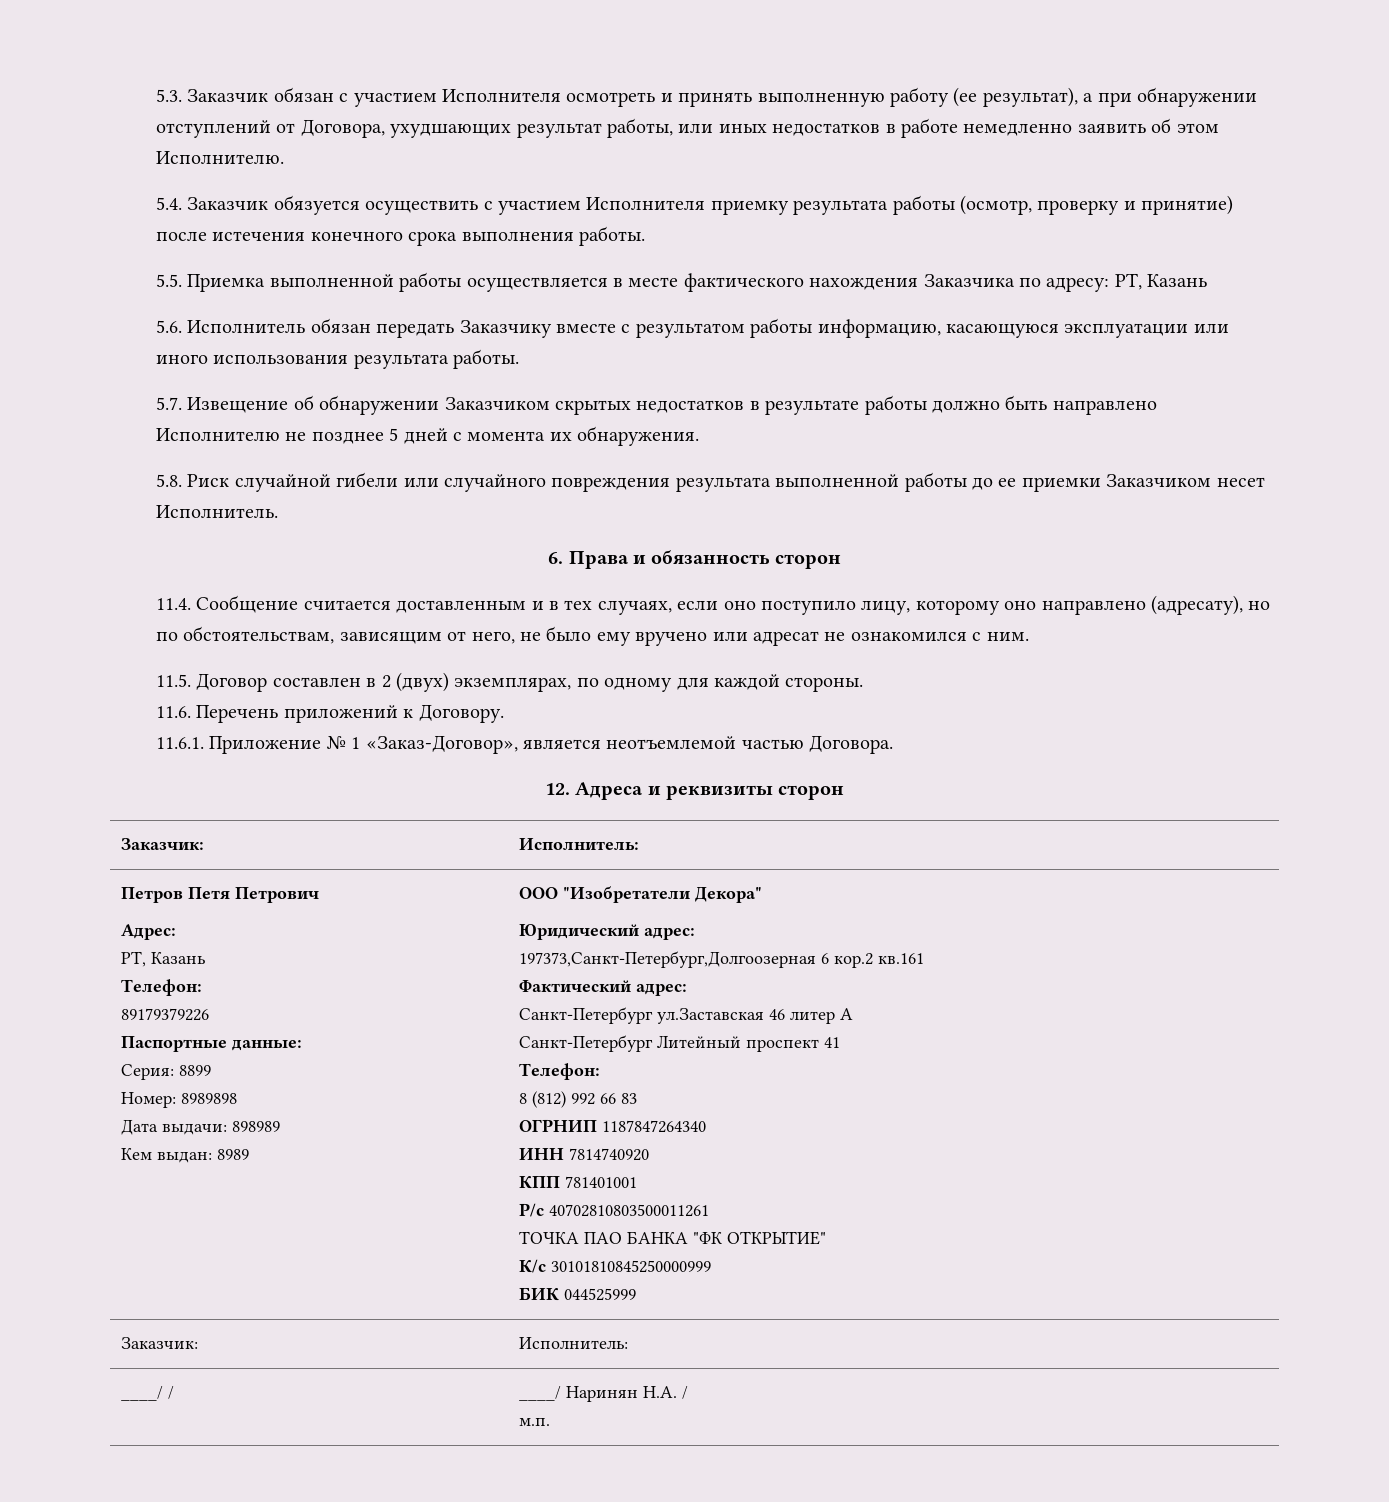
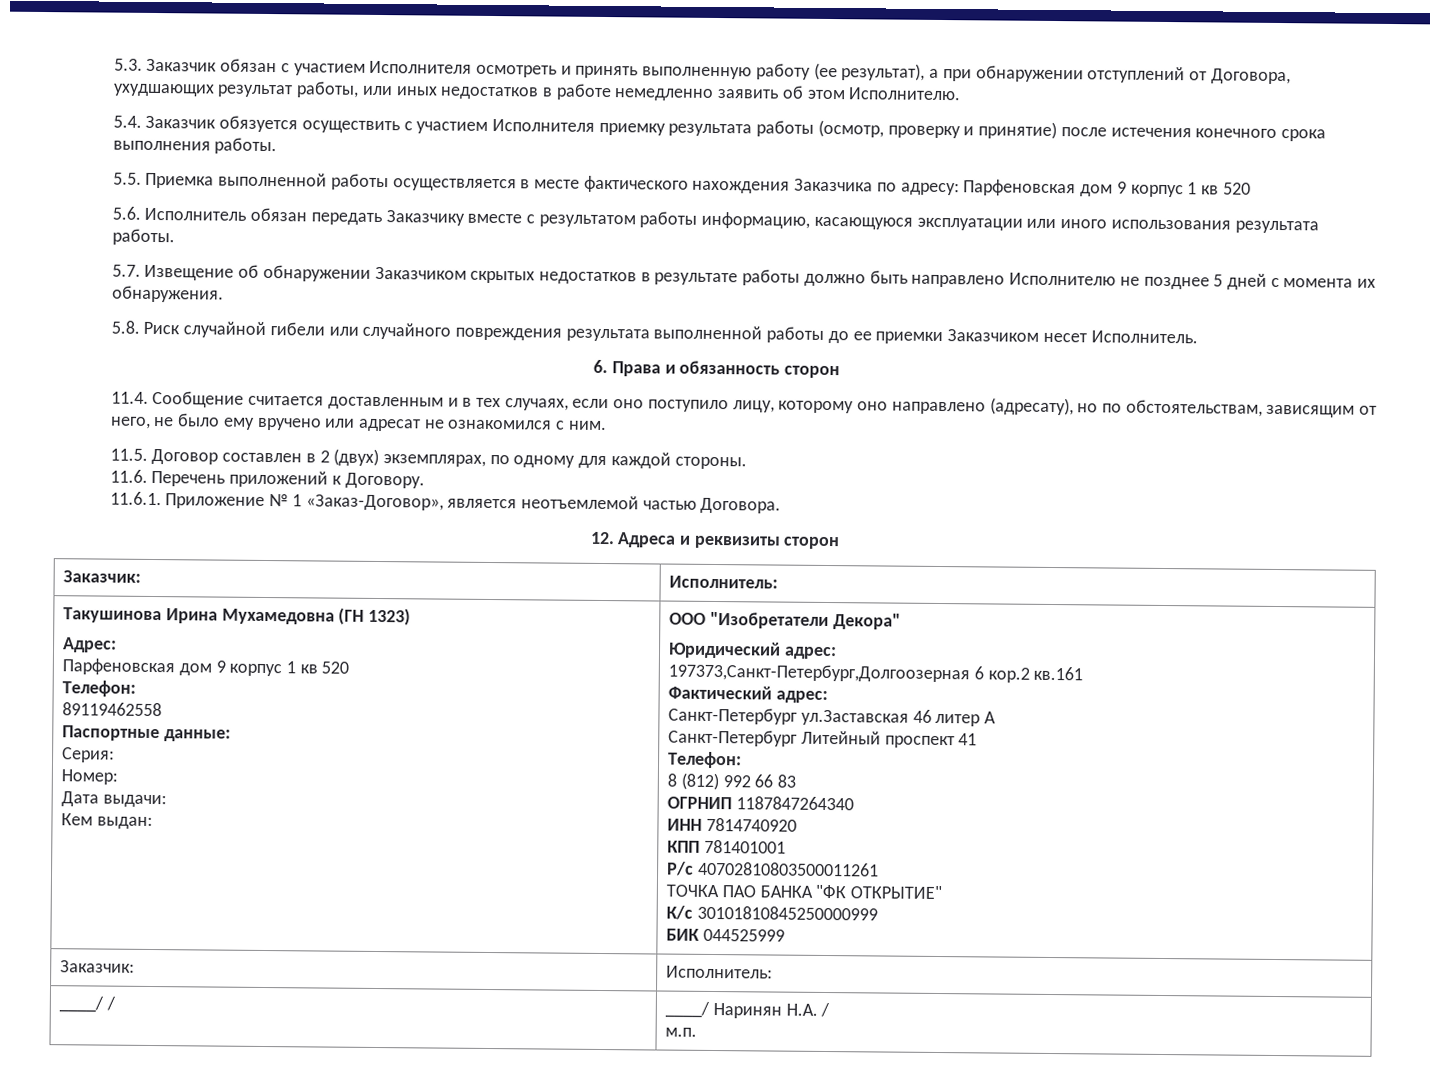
- 5.5. Приемка выполненной работы осуществляется в месте фактического нахождения Заказчика по адресу: РТ, Казань
+ 5.5. Приемка выполненной работы осуществляется в месте фактического нахождения Заказчика по адресу: Парфеновская дом 9 корпус 1 кв 520
- Петров Петя Петрович
+ Такушинова Ирина Мухамедовна (ГН 1323)
  Адрес:
- РТ, Казань
+ Парфеновская дом 9 корпус 1 кв 520
  Телефон:
- 89179379226
+ 89119462558
- Серия: 8899
+ Серия:
- Номер: 8989898
+ Номер:
- Дата выдачи: 898989
+ Дата выдачи:
- Кем выдан: 8989
+ Кем выдан:

